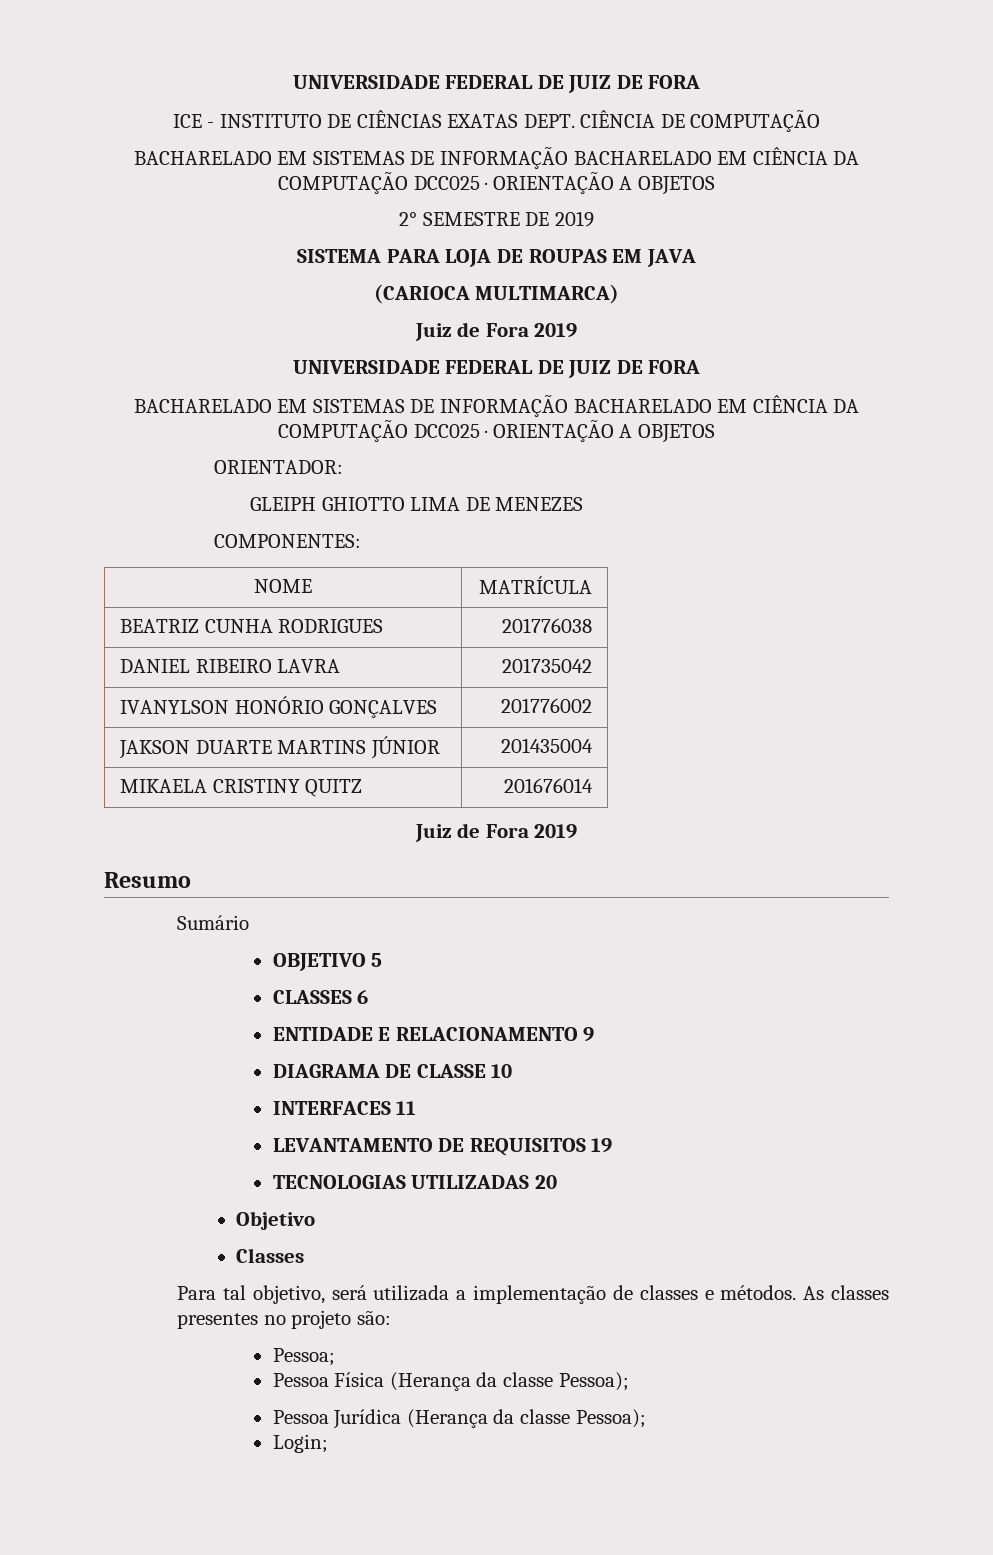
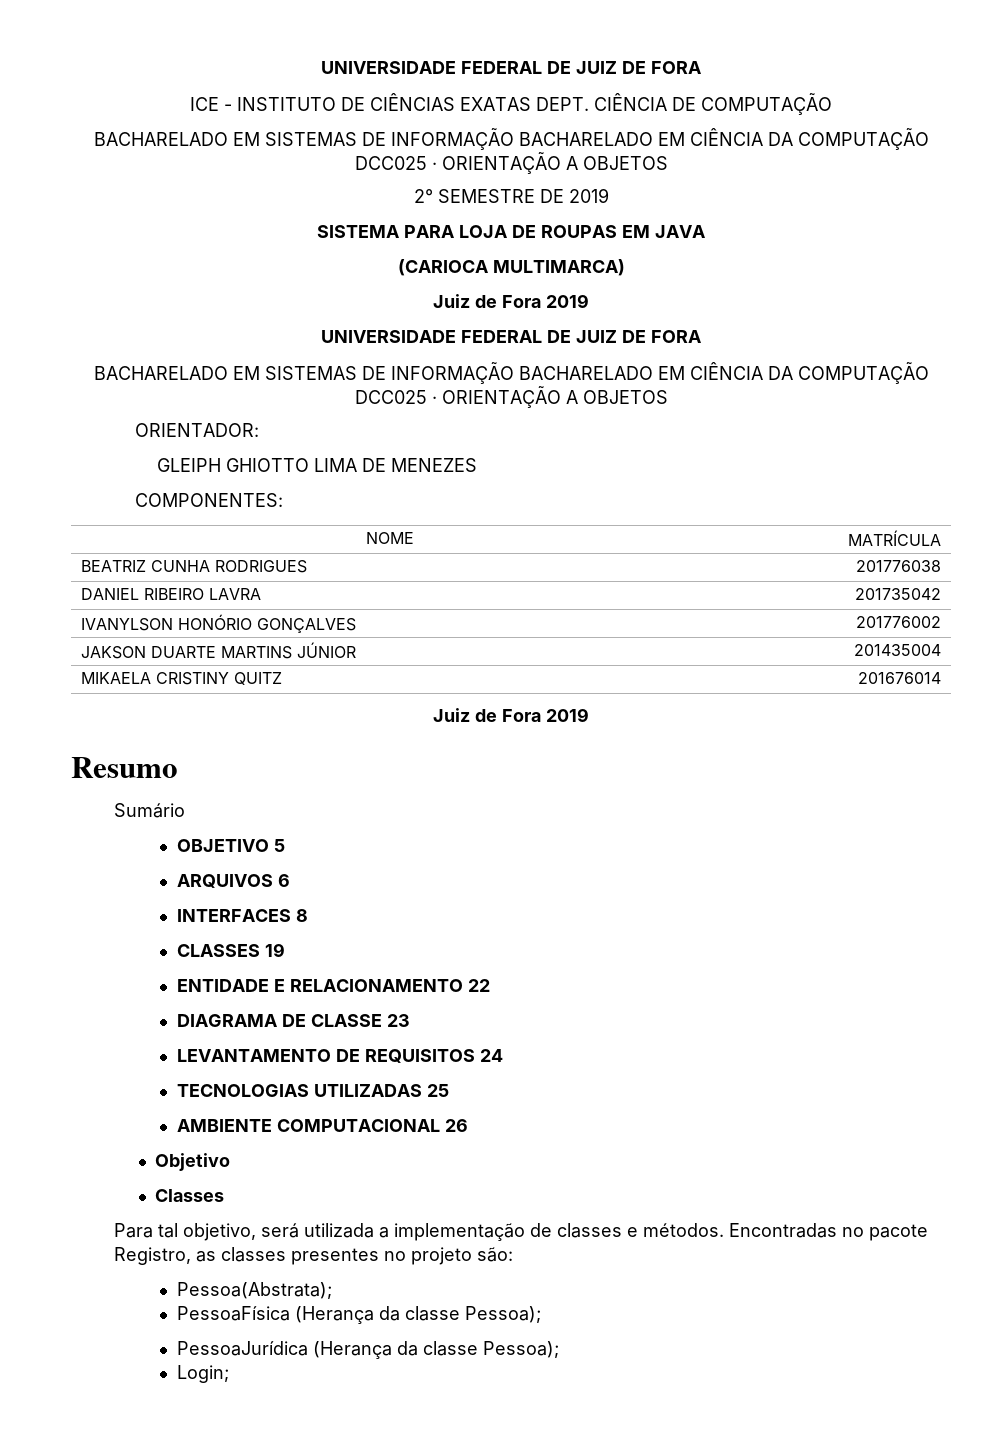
+ ARQUIVOS 6
+ INTERFACES 8
- CLASSES 6
+ CLASSES 19
- ENTIDADE E RELACIONAMENTO 9
+ ENTIDADE E RELACIONAMENTO 22
- DIAGRAMA DE CLASSE 10
- INTERFACES 11
+ DIAGRAMA DE CLASSE 23
- LEVANTAMENTO DE REQUISITOS 19
+ LEVANTAMENTO DE REQUISITOS 24
- TECNOLOGIAS UTILIZADAS 20
+ TECNOLOGIAS UTILIZADAS 25
+ AMBIENTE COMPUTACIONAL 26
- As classes presentes no projeto são:
+ Encontradas no pacote Registro, as classes presentes no projeto são:
- Pessoa;
- Pessoa Física (Herança da classe Pessoa);
- Pessoa Jurídica (Herança da classe Pessoa);
+ Pessoa(Abstrata);
+ PessoaFísica (Herança da classe Pessoa);
+ PessoaJurídica (Herança da classe Pessoa);

